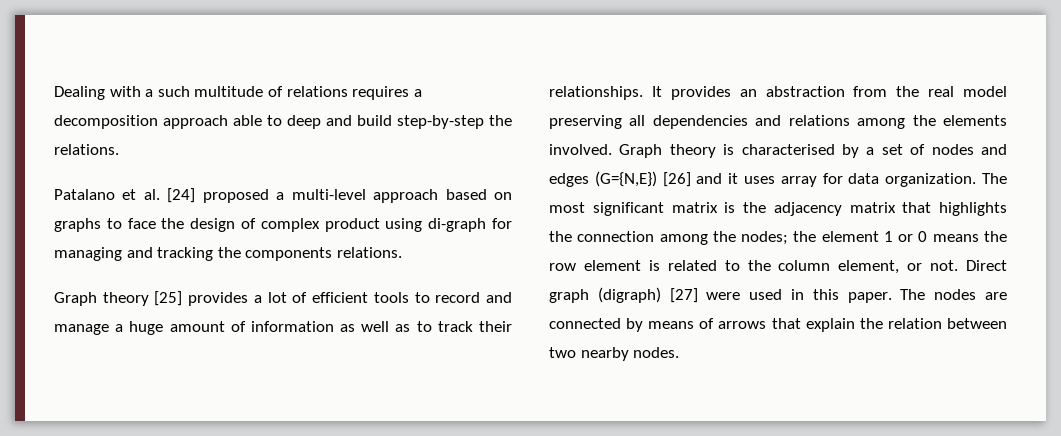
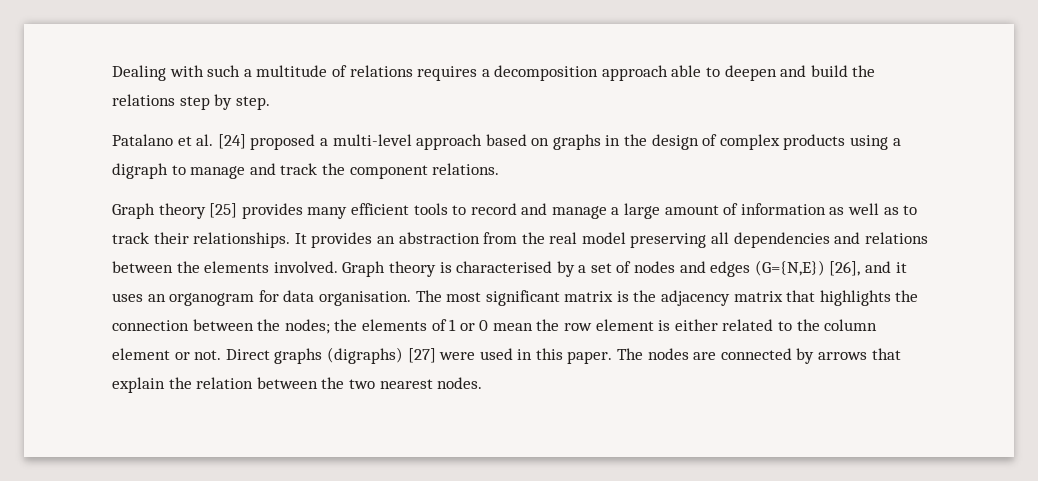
- Dealing with a such multitude of relations requires a decomposition approach able to deep and build step-by-step the relations.
+ Dealing with such a multitude of relations requires a decomposition approach able to deepen and build the relations step by step.
- Patalano et al. [24] proposed a multi-level approach based on graphs to face the design of complex product using di-graph for managing and tracking the components relations.
+ Patalano et al. [24] proposed a multi-level approach based on graphs in the design of complex products using a digraph to manage and track the component relations.
- Graph theory [25] provides a lot of efficient tools to record and manage a huge amount of information as well as to track their relationships.
+ Graph theory [25] provides many efficient tools to record and manage a large amount of information as well as to track their relationships.
- It provides an abstraction from the real model preserving all dependencies and relations among the elements involved.
+ It provides an abstraction from the real model preserving all dependencies and relations between the elements involved.
- Graph theory is characterised by a set of nodes and edges (G={N,E}) [26] and it uses array for data organization.
+ Graph theory is characterised by a set of nodes and edges (G={N,E}) [26], and it uses an organogram for data organisation.
- The most significant matrix is the adjacency matrix that highlights the connection among the nodes; the element 1 or 0 means the row element is related to the column element, or not.
+ The most significant matrix is the adjacency matrix that highlights the connection between the nodes; the elements of 1 or 0 mean the row element is either related to the column element or not.
- Direct graph (digraph) [27] were used in this paper.
+ Direct graphs (digraphs) [27] were used in this paper.
- The nodes are connected by means of arrows that explain the relation between two nearby nodes.
+ The nodes are connected by arrows that explain the relation between the two nearest nodes.

